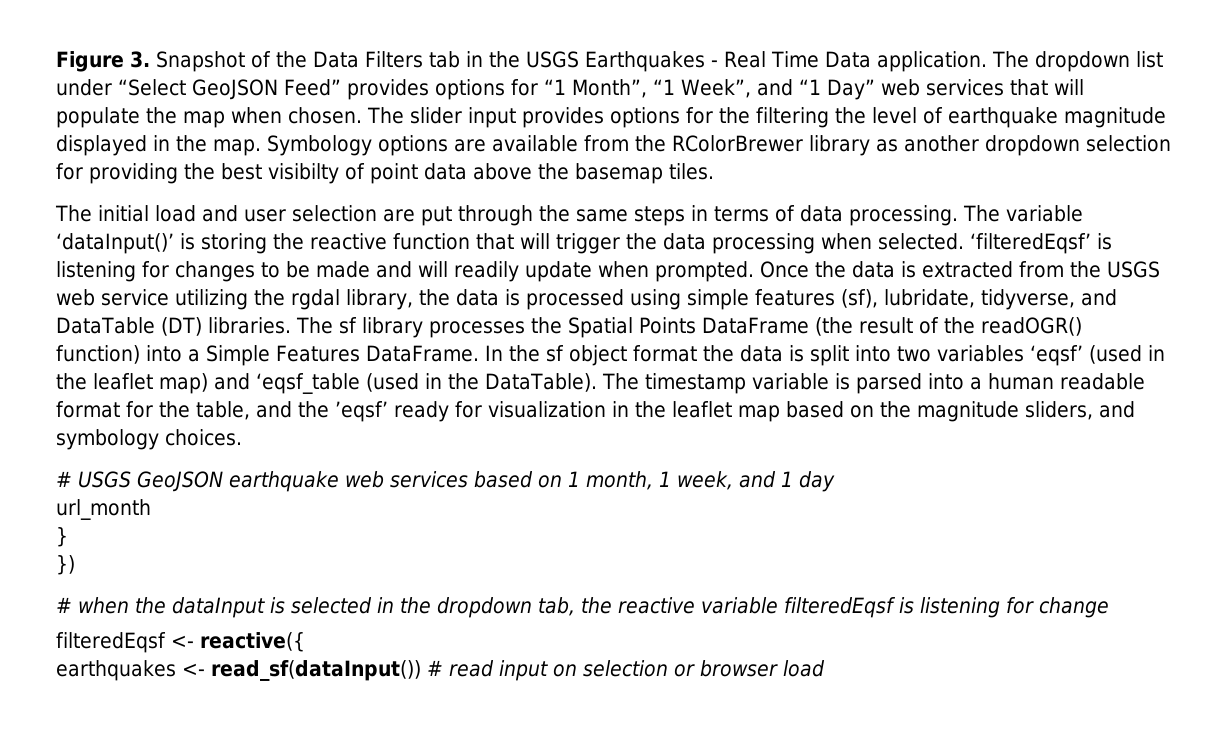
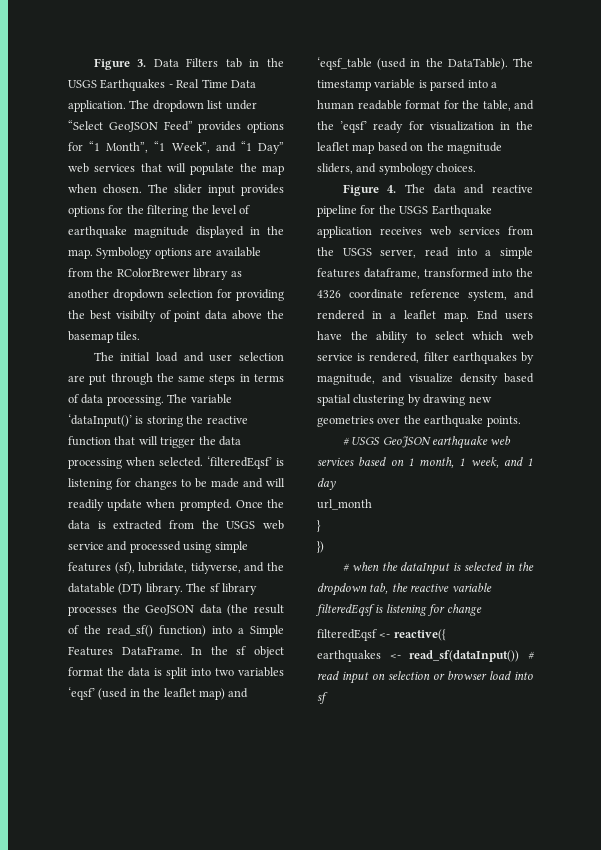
- Figure 3. Snapshot of the Data Filters tab in the USGS Earthquakes - Real Time Data application.
+ Figure 3. Data Filters tab in the USGS Earthquakes - Real Time Data application.
- Once the data is extracted from the USGS web service utilizing the rgdal library, the data is processed using simple features (sf), lubridate, tidyverse, and DataTable (DT) libraries.
+ Once the data is extracted from the USGS web service and processed using simple features (sf), lubridate, tidyverse, and the datatable (DT) library.
- The sf library processes the Spatial Points DataFrame (the result of the readOGR() function) into a Simple Features DataFrame.
+ The sf library processes the GeoJSON data (the result of the read_sf() function) into a Simple Features DataFrame.
+ Figure 4. The data and reactive pipeline for the USGS Earthquake application receives web services from the USGS server, read into a simple features dataframe, transformed into the 4326 coordinate reference system, and rendered in a leaflet map. End users have the ability to select which web service is rendered, filter earthquakes by magnitude, and visualize density based spatial clustering by drawing new geometries over the earthquake points.
- earthquakes <- read_sf(dataInput()) # read input on selection or browser load
+ earthquakes <- read_sf(dataInput()) # read input on selection or browser load into sf

